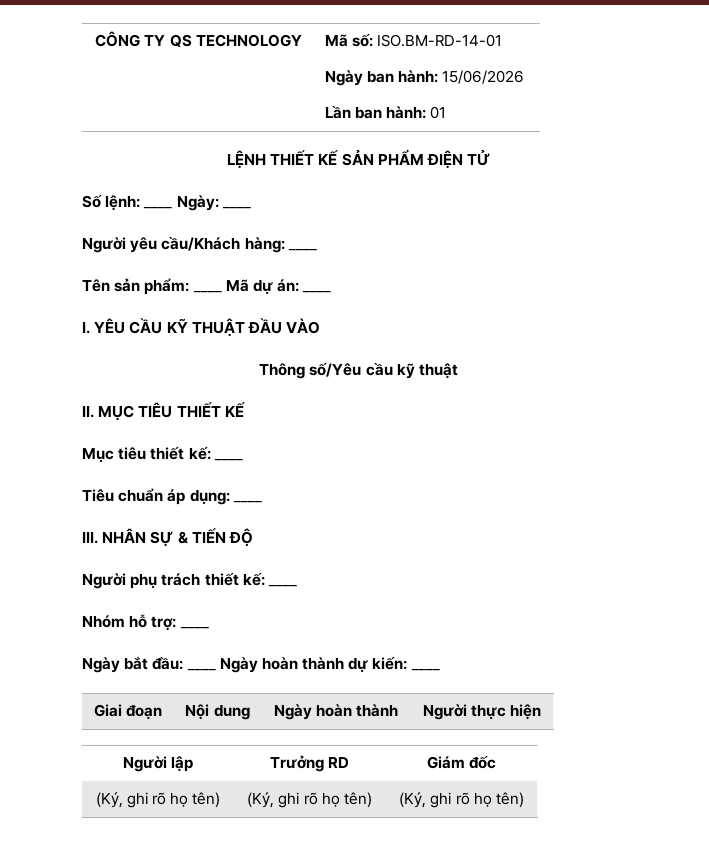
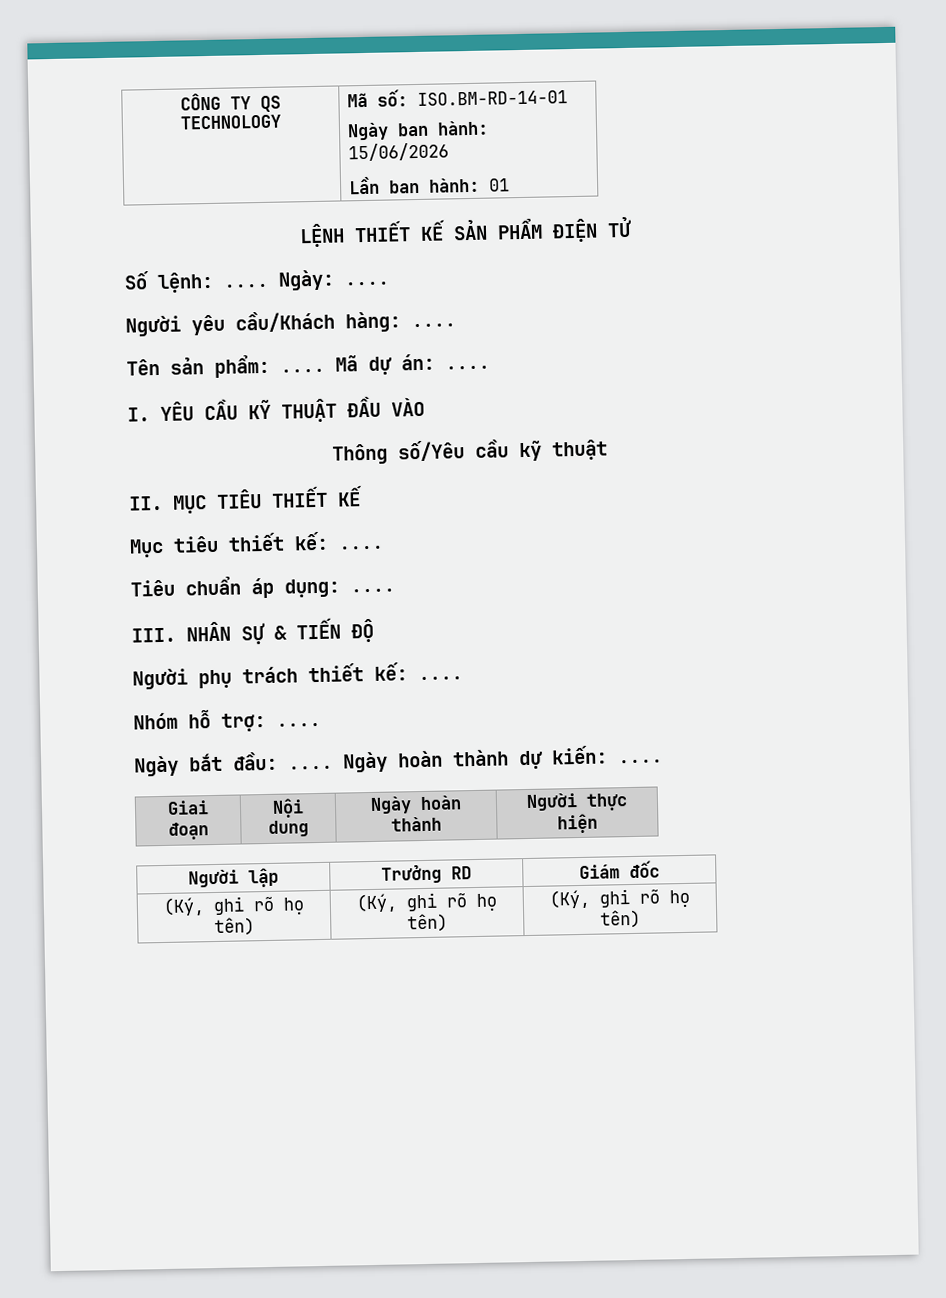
- Số lệnh: ____ Ngày: ____
+ Số lệnh: .... Ngày: ....
- Người yêu cầu/Khách hàng: ____
+ Người yêu cầu/Khách hàng: ....
- Tên sản phẩm: ____ Mã dự án: ____
+ Tên sản phẩm: .... Mã dự án: ....
- Mục tiêu thiết kế: ____
+ Mục tiêu thiết kế: ....
- Tiêu chuẩn áp dụng: ____
+ Tiêu chuẩn áp dụng: ....
- Người phụ trách thiết kế: ____
+ Người phụ trách thiết kế: ....
- Nhóm hỗ trợ: ____
+ Nhóm hỗ trợ: ....
- Ngày bắt đầu: ____ Ngày hoàn thành dự kiến: ____
+ Ngày bắt đầu: .... Ngày hoàn thành dự kiến: ....

